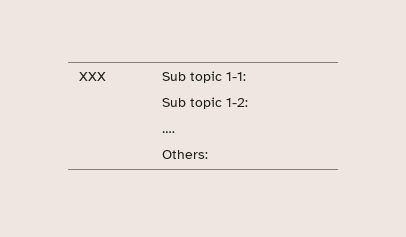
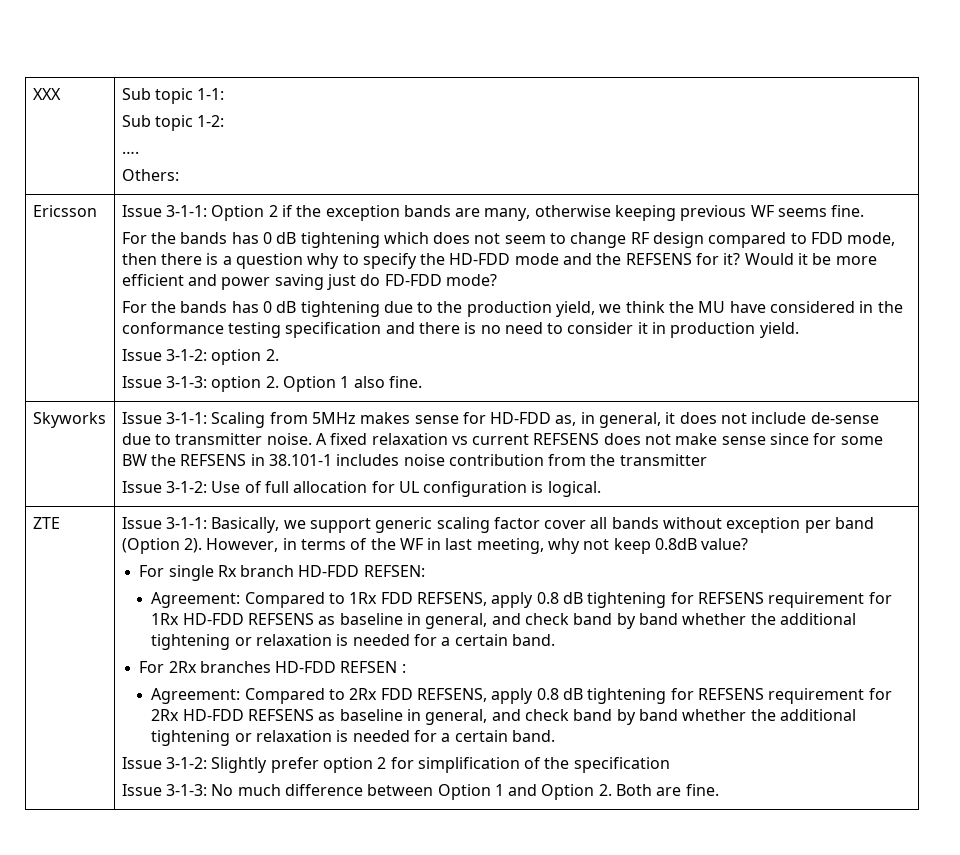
+ Ericsson | Issue 3-1-1: Option 2 if the exception bands are many, otherwise keeping previous WF seems fine.
+ For the bands has 0 dB tightening which does not seem to change RF design compared to FDD mode, then there is a question why to specify the HD-FDD mode and the REFSENS for it? Would it be more efficient and power saving just do FD-FDD mode?
+ For the bands has 0 dB tightening due to the production yield, we think the MU have considered in the conformance testing specification and there is no need to consider it in production yield.
+ Issue 3-1-2: option 2.
+ Issue 3-1-3: option 2. Option 1 also fine.
+ Skyworks | Issue 3-1-1: Scaling from 5MHz makes sense for HD-FDD as, in general, it does not include de-sense due to transmitter noise. A fixed relaxation vs current REFSENS does not make sense since for some BW the REFSENS in 38.101-1 includes noise contribution from the transmitter
+ Issue 3-1-2: Use of full allocation for UL configuration is logical.
+ ZTE | Issue 3-1-1: Basically, we support generic scaling factor cover all bands without exception per band (Option 2). However, in terms of the WF in last meeting, why not keep 0.8dB value?
+ For single Rx branch HD-FDD REFSEN:
+ Agreement: Compared to 1Rx FDD REFSENS, apply 0.8 dB tightening for REFSENS requirement for 1Rx HD-FDD REFSENS as baseline in general, and check band by band whether the additional tightening or relaxation is needed for a certain band.
+ For 2Rx branches HD-FDD REFSEN :
+ Agreement: Compared to 2Rx FDD REFSENS, apply 0.8 dB tightening for REFSENS requirement for 2Rx HD-FDD REFSENS as baseline in general, and check band by band whether the additional tightening or relaxation is needed for a certain band.
+ Issue 3-1-2: Slightly prefer option 2 for simplification of the specification
+ Issue 3-1-3: No much difference between Option 1 and Option 2. Both are fine.

